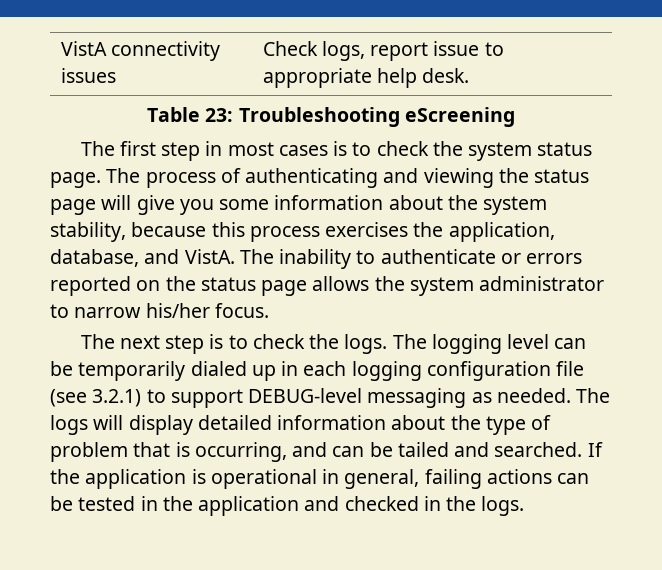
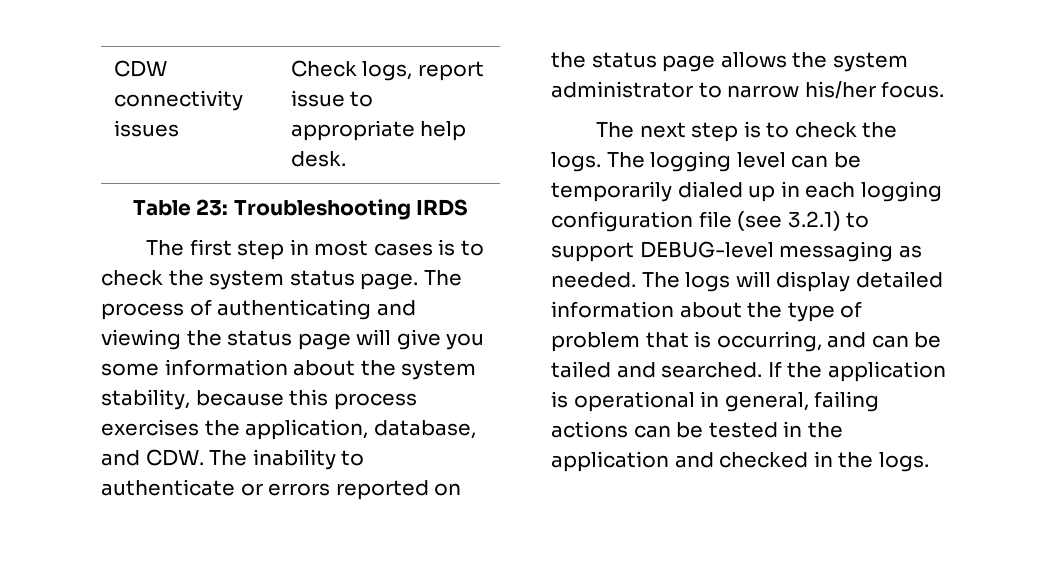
- VistA connectivity issues | Check logs, report issue to appropriate help desk.
+ CDW connectivity issues | Check logs, report issue to appropriate help desk.
- Table 23: Troubleshooting eScreening
+ Table 23: Troubleshooting IRDS
- The process of authenticating and viewing the status page will give you some information about the system stability, because this process exercises the application, database, and VistA. The inability to authenticate or errors reported on the status page allows the system administrator to narrow his/her focus.
+ The process of authenticating and viewing the status page will give you some information about the system stability, because this process exercises the application, database, and CDW. The inability to authenticate or errors reported on the status page allows the system administrator to narrow his/her focus.

